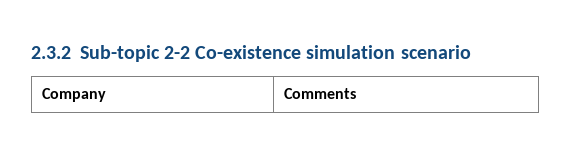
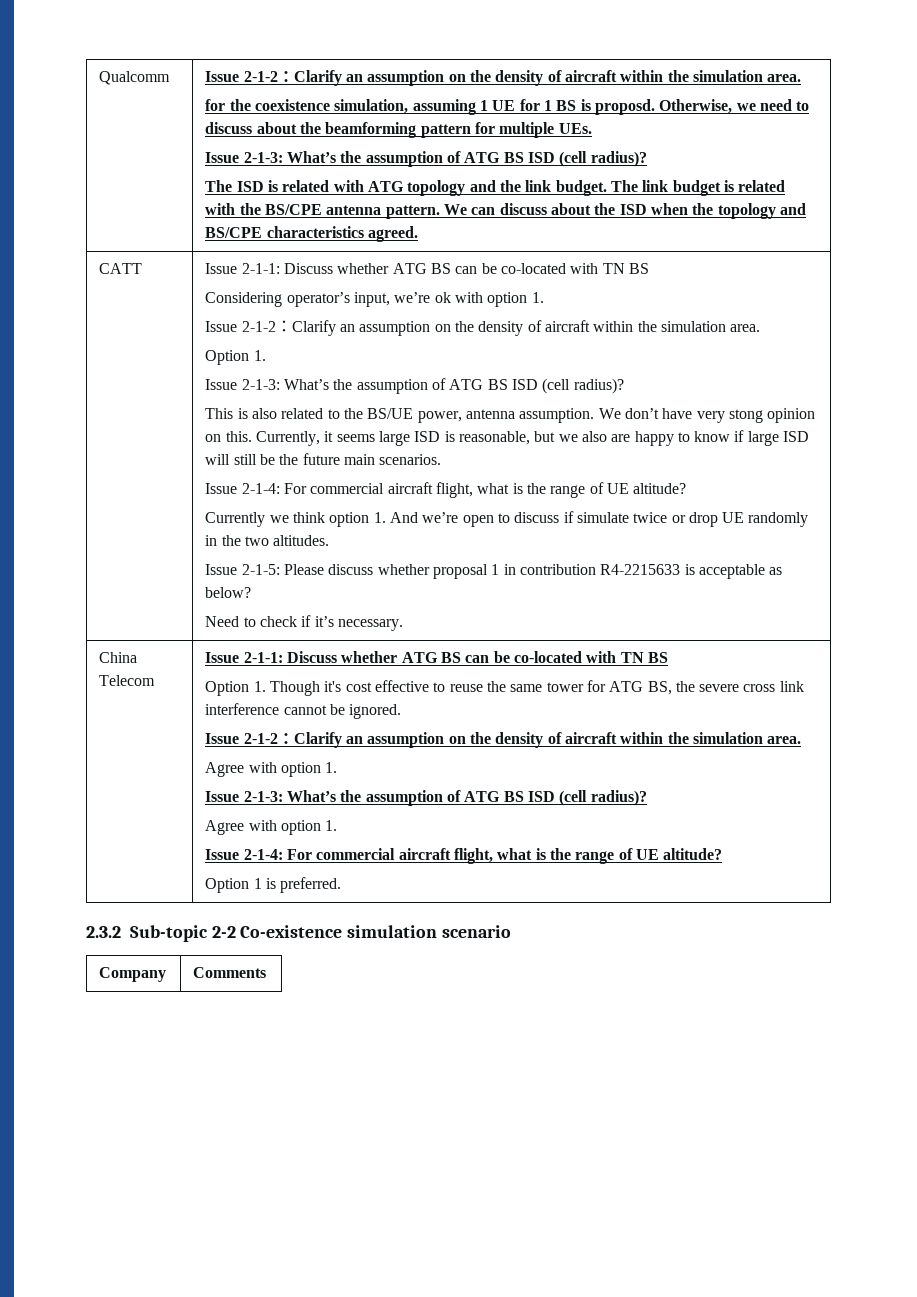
+ Qualcomm | Issue 2-1-2：Clarify an assumption on the density of aircraft within the simulation area.
+ for the coexistence simulation, assuming 1 UE for 1 BS is proposd. Otherwise, we need to discuss about the beamforming pattern for multiple UEs.
+ Issue 2-1-3: What’s the assumption of ATG BS ISD (cell radius)?
+ The ISD is related with ATG topology and the link budget. The link budget is related with the BS/CPE antenna pattern. We can discuss about the ISD when the topology and BS/CPE characteristics agreed.
+ CATT | Issue 2-1-1: Discuss whether ATG BS can be co-located with TN BS
+ Considering operator’s input, we’re ok with option 1.
+ Issue 2-1-2：Clarify an assumption on the density of aircraft within the simulation area.
+ Option 1.
+ Issue 2-1-3: What’s the assumption of ATG BS ISD (cell radius)?
+ This is also related to the BS/UE power, antenna assumption. We don’t have very stong opinion on this. Currently, it seems large ISD is reasonable, but we also are happy to know if large ISD will still be the future main scenarios.
+ Issue 2-1-4: For commercial aircraft flight, what is the range of UE altitude?
+ Currently we think option 1. And we’re open to discuss if simulate twice or drop UE randomly in the two altitudes.
+ Issue 2-1-5: Please discuss whether proposal 1 in contribution R4-2215633 is acceptable as below?
+ Need to check if it’s necessary.
+ China Telecom | Issue 2-1-1: Discuss whether ATG BS can be co-located with TN BS
+ Option 1. Though it's cost effective to reuse the same tower for ATG BS, the severe cross link interference cannot be ignored.
+ Issue 2-1-2：Clarify an assumption on the density of aircraft within the simulation area.
+ Agree with option 1.
+ Issue 2-1-3: What’s the assumption of ATG BS ISD (cell radius)?
+ Agree with option 1.
+ Issue 2-1-4: For commercial aircraft flight, what is the range of UE altitude?
+ Option 1 is preferred.

